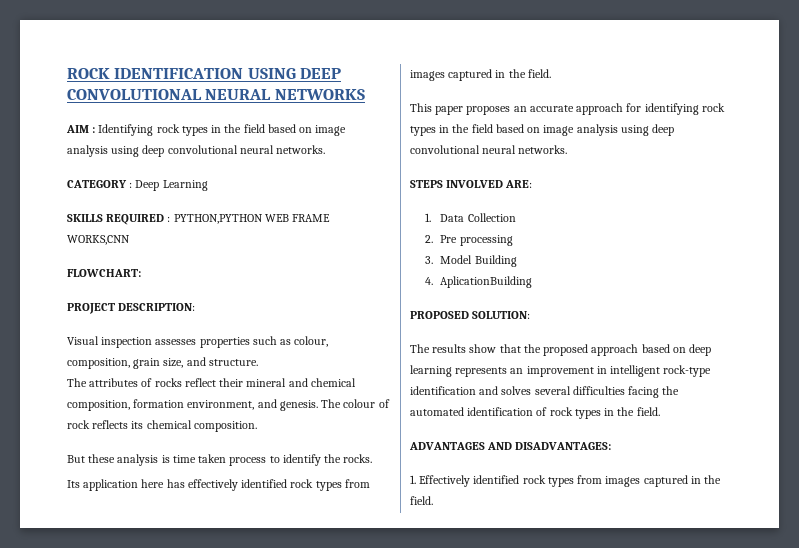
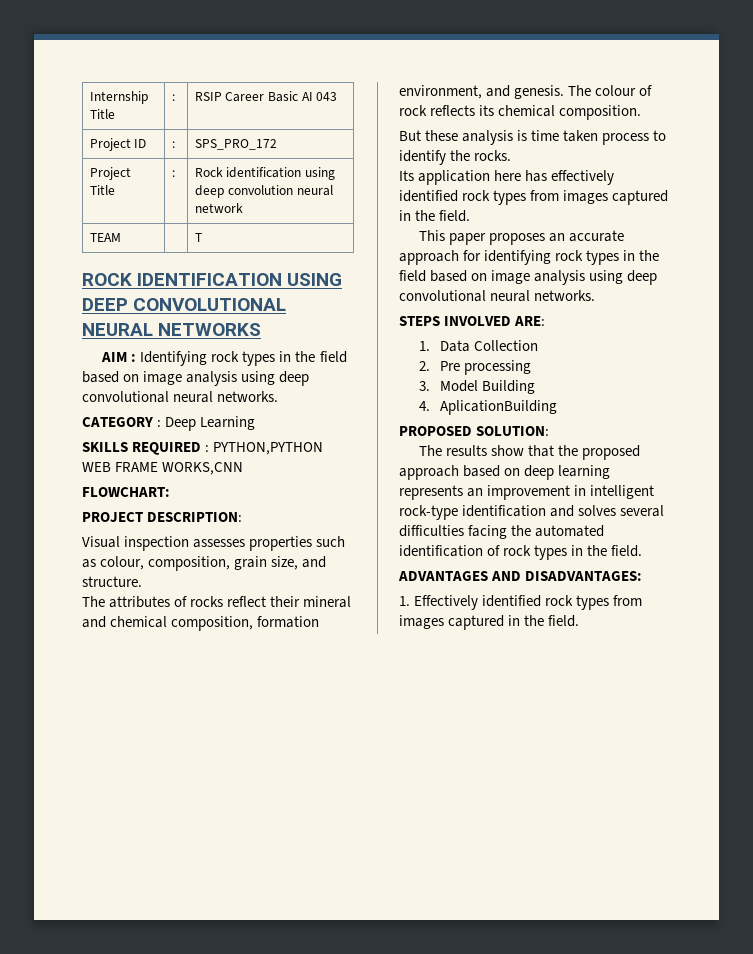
+ Internship Title | : | RSIP Career Basic AI 043
+ Project ID | : | SPS_PRO_172
+ Project Title | : | Rock identification using deep convolution neural network
+ TEAM | | T

